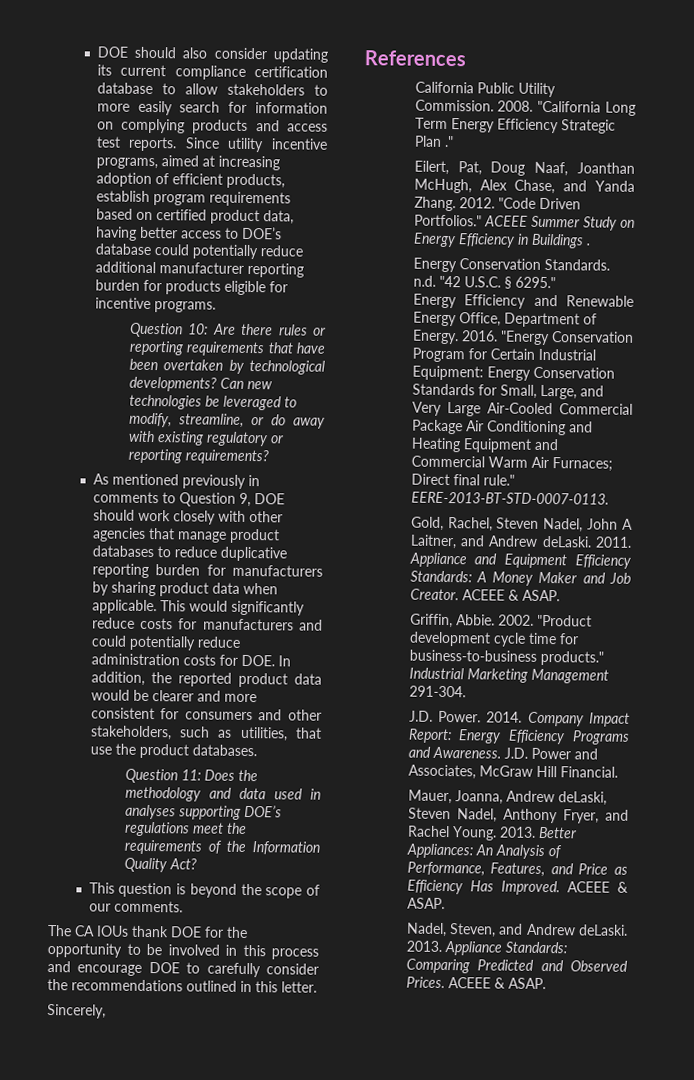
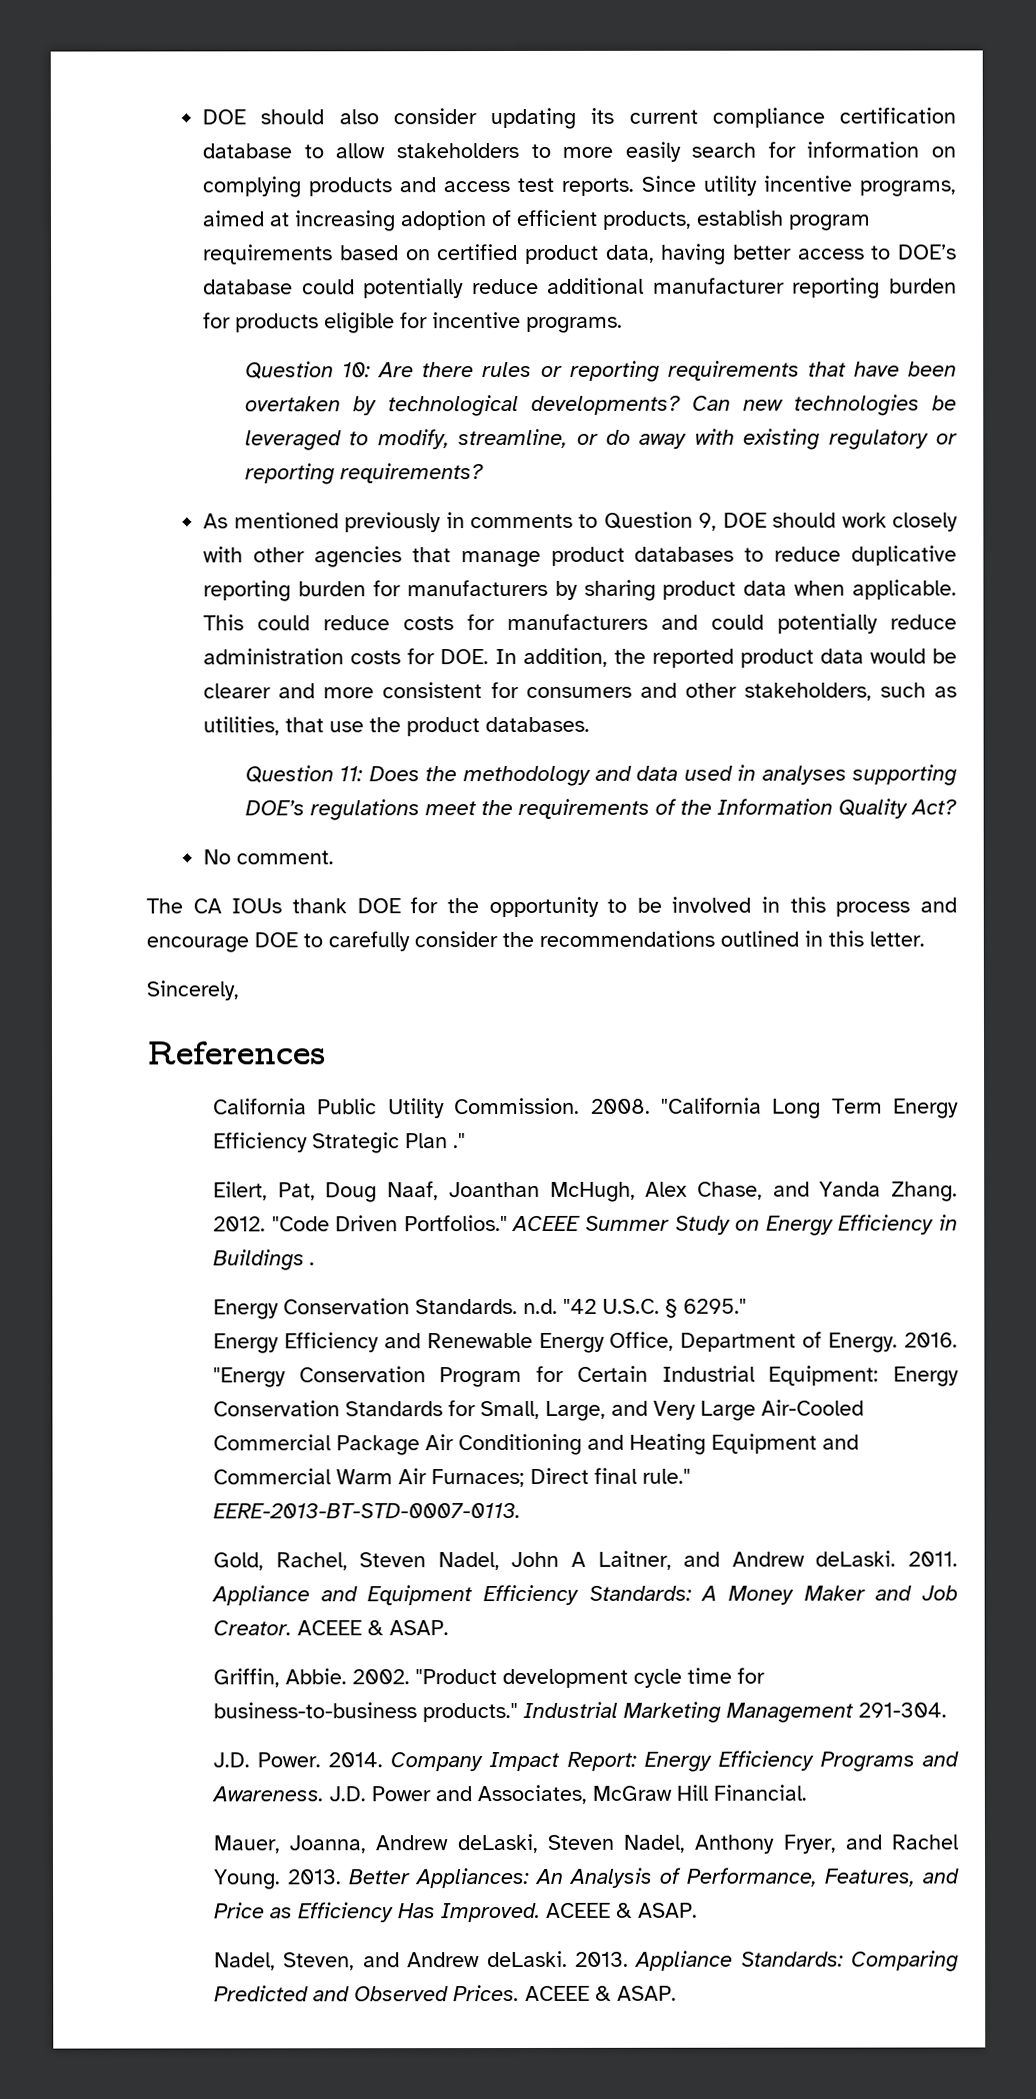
- This would significantly reduce costs for manufacturers and could potentially reduce administration costs for DOE. In addition, the reported product data would be clearer and more consistent for consumers and other stakeholders, such as utilities, that use the product databases.
+ This could reduce costs for manufacturers and could potentially reduce administration costs for DOE. In addition, the reported product data would be clearer and more consistent for consumers and other stakeholders, such as utilities, that use the product databases.
- This question is beyond the scope of our comments.
+ No comment.

